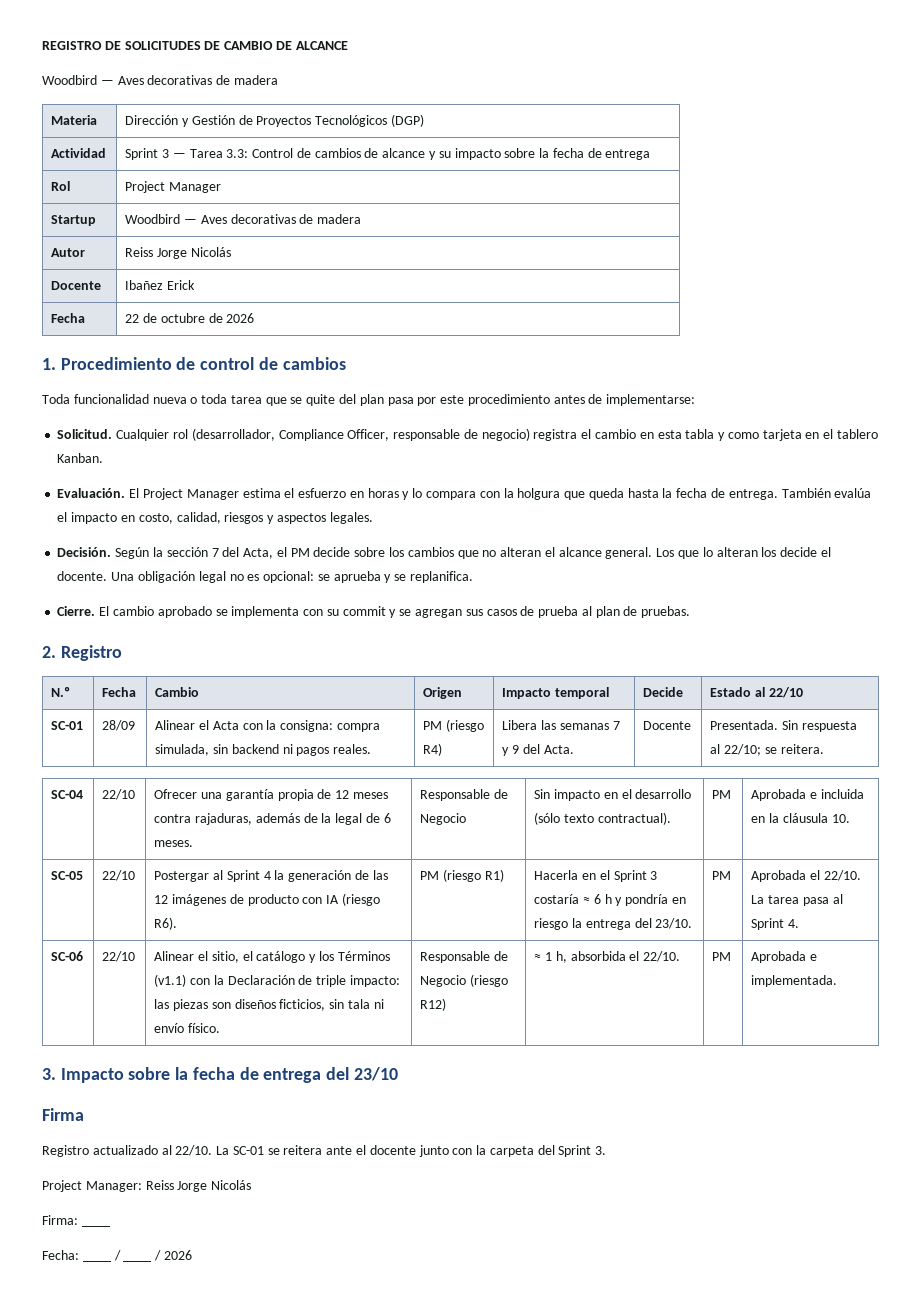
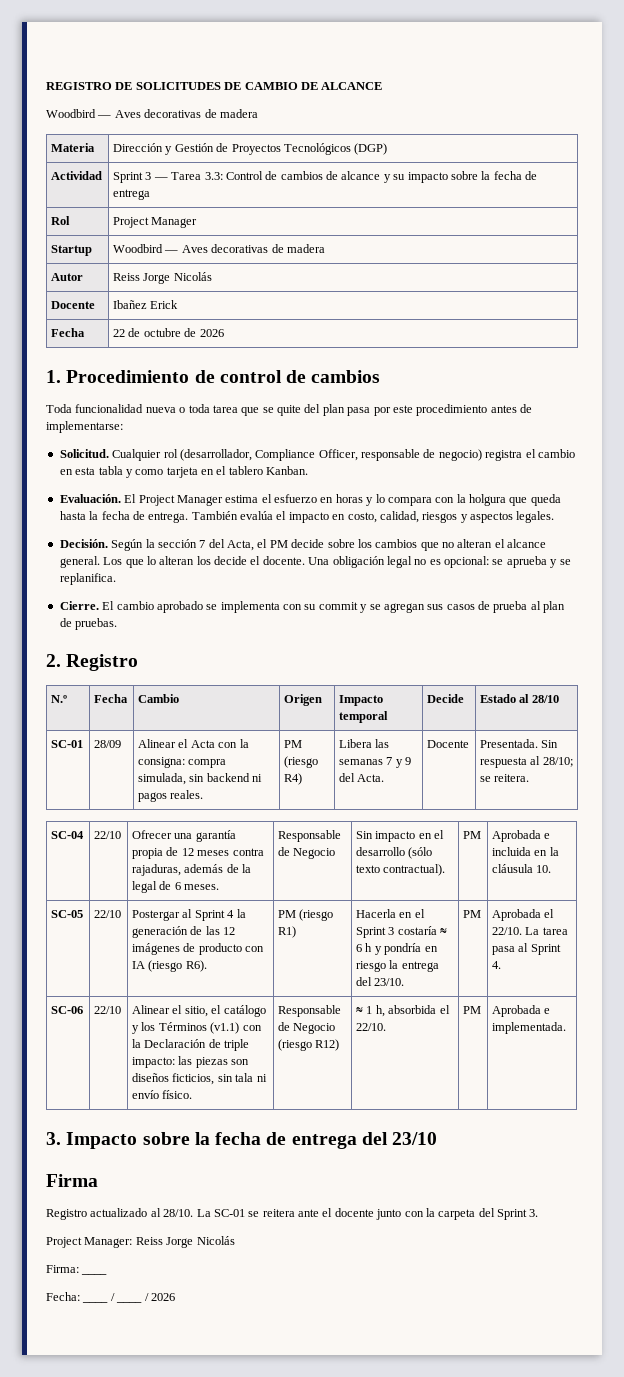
- N.º | Fecha | Cambio | Origen | Impacto temporal | Decide | Estado al 22/10
+ N.º | Fecha | Cambio | Origen | Impacto temporal | Decide | Estado al 28/10
- SC-01 | 28/09 | Alinear el Acta con la consigna: compra simulada, sin backend ni pagos reales. | PM (riesgo R4) | Libera las semanas 7 y 9 del Acta. | Docente | Presentada. Sin respuesta al 22/10; se reitera.
+ SC-01 | 28/09 | Alinear el Acta con la consigna: compra simulada, sin backend ni pagos reales. | PM (riesgo R4) | Libera las semanas 7 y 9 del Acta. | Docente | Presentada. Sin respuesta al 28/10; se reitera.
- Registro actualizado al 22/10.
+ Registro actualizado al 28/10.

